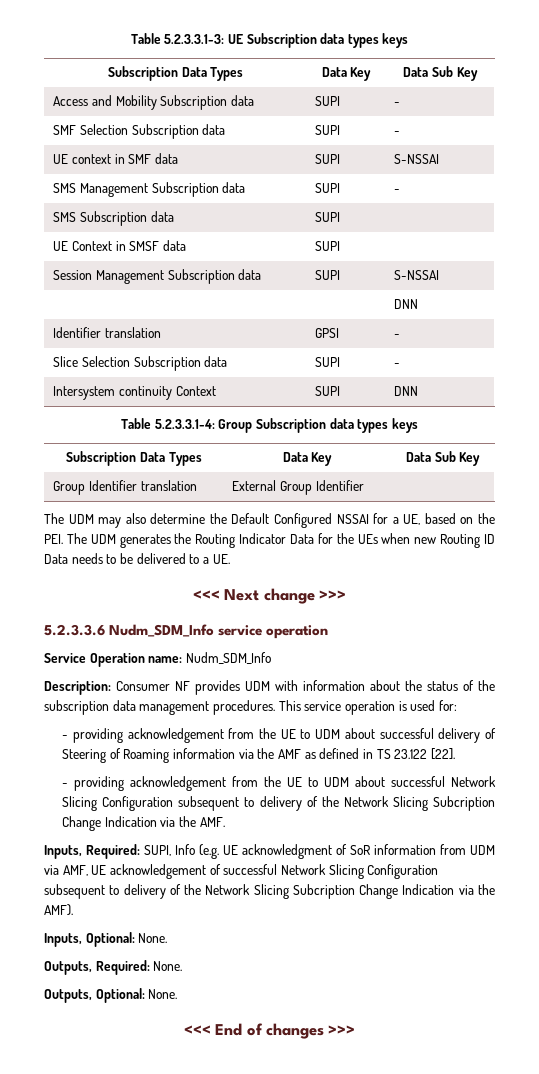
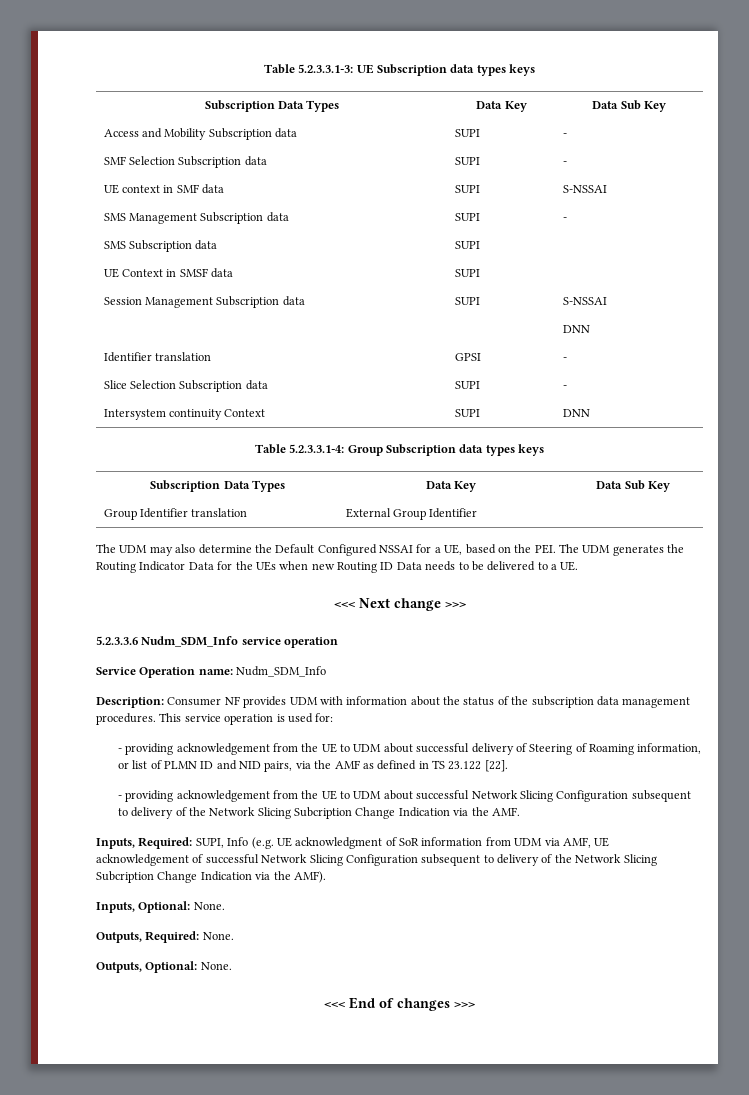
- - providing acknowledgement from the UE to UDM about successful delivery of Steering of Roaming information via the AMF as defined in TS 23.122 [22].
+ - providing acknowledgement from the UE to UDM about successful delivery of Steering of Roaming information, or list of PLMN ID and NID pairs, via the AMF as defined in TS 23.122 [22].

